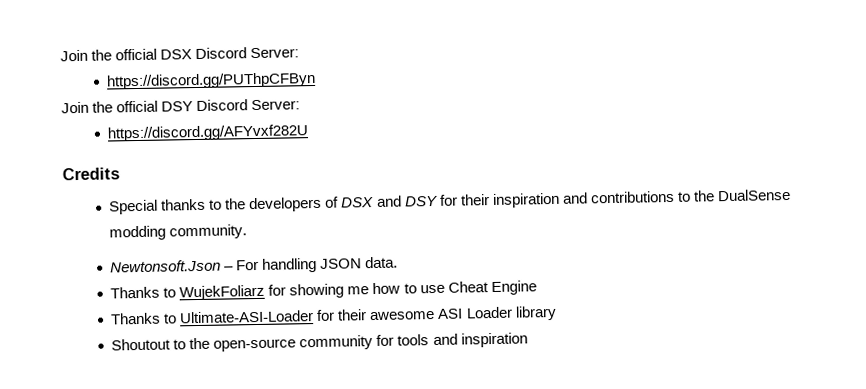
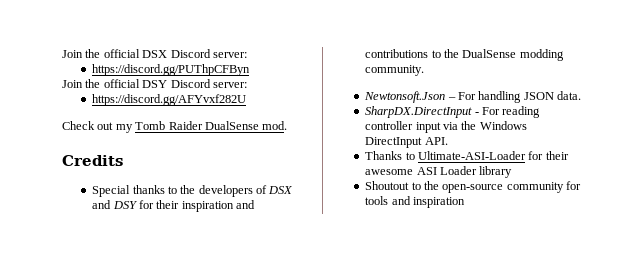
- Join the official DSX Discord Server:
+ Join the official DSX Discord server:
- Join the official DSY Discord Server:
+ Join the official DSY Discord server:
+ Check out my Tomb Raider DualSense mod.
- Thanks to WujekFoliarz for showing me how to use Cheat Engine
+ SharpDX.DirectInput - For reading controller input via the Windows DirectInput API.

